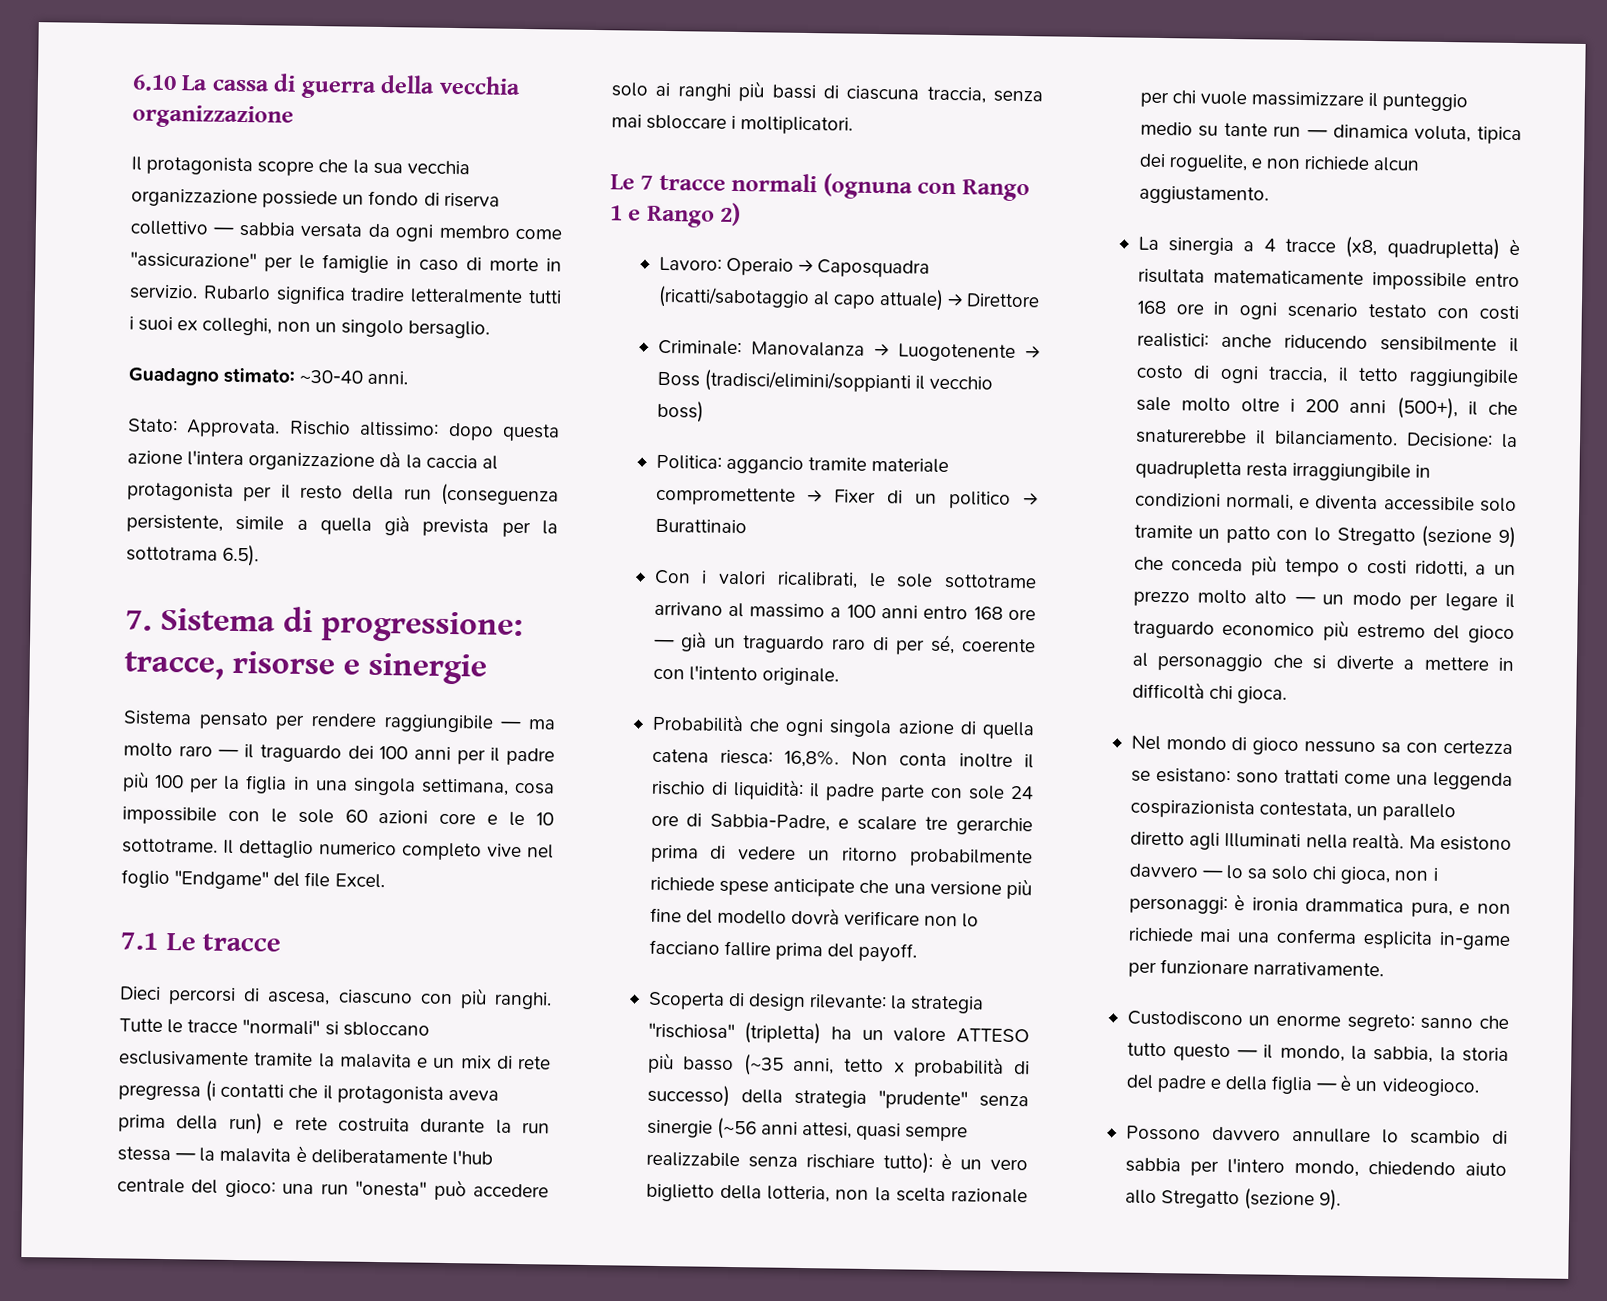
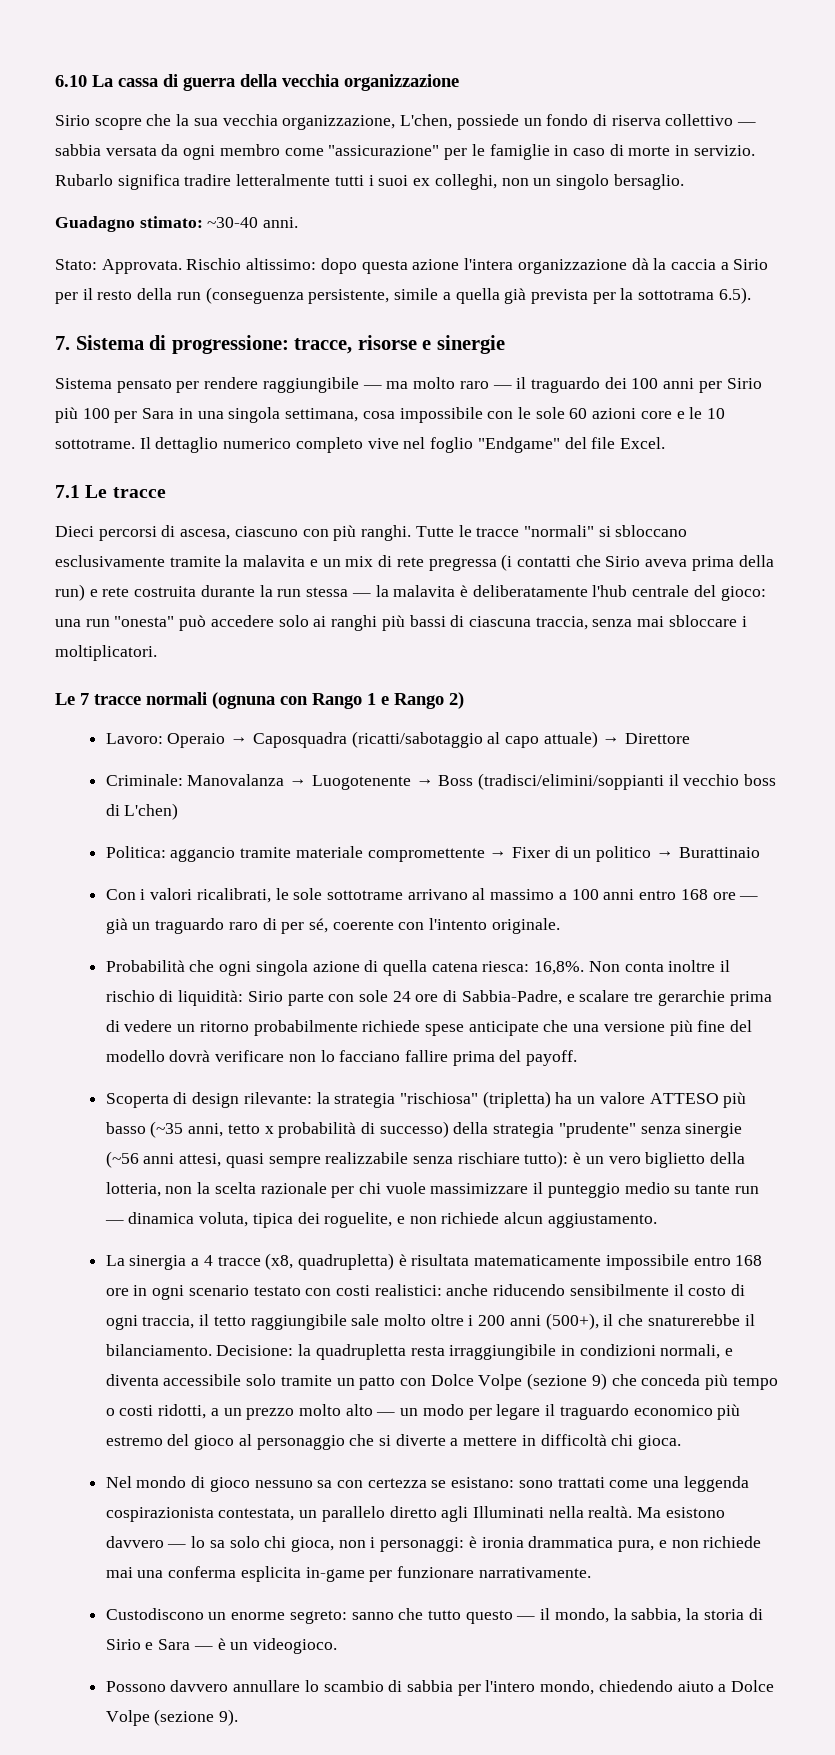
- Il protagonista scopre che la sua vecchia organizzazione possiede un fondo di riserva collettivo — sabbia versata da ogni membro come "assicurazione" per le famiglie in caso di morte in servizio.
+ Sirio scopre che la sua vecchia organizzazione, L'chen, possiede un fondo di riserva collettivo — sabbia versata da ogni membro come "assicurazione" per le famiglie in caso di morte in servizio.
- Rischio altissimo: dopo questa azione l'intera organizzazione dà la caccia al protagonista per il resto della run (conseguenza persistente, simile a quella già prevista per la sottotrama 6.5).
+ Rischio altissimo: dopo questa azione l'intera organizzazione dà la caccia a Sirio per il resto della run (conseguenza persistente, simile a quella già prevista per la sottotrama 6.5).
- Sistema pensato per rendere raggiungibile — ma molto raro — il traguardo dei 100 anni per il padre più 100 per la figlia in una singola settimana, cosa impossibile con le sole 60 azioni core e le 10 sottotrame.
+ Sistema pensato per rendere raggiungibile — ma molto raro — il traguardo dei 100 anni per Sirio più 100 per Sara in una singola settimana, cosa impossibile con le sole 60 azioni core e le 10 sottotrame.
- Tutte le tracce "normali" si sbloccano esclusivamente tramite la malavita e un mix di rete pregressa (i contatti che il protagonista aveva prima della run) e rete costruita durante la run stessa — la malavita è deliberatamente l'hub centrale del gioco: una run "onesta" può accedere solo ai ranghi più bassi di ciascuna traccia, senza mai sbloccare i moltiplicatori.
+ Tutte le tracce "normali" si sbloccano esclusivamente tramite la malavita e un mix di rete pregressa (i contatti che Sirio aveva prima della run) e rete costruita durante la run stessa — la malavita è deliberatamente l'hub centrale del gioco: una run "onesta" può accedere solo ai ranghi più bassi di ciascuna traccia, senza mai sbloccare i moltiplicatori.
- Criminale: Manovalanza → Luogotenente → Boss (tradisci/elimini/soppianti il vecchio boss)
+ Criminale: Manovalanza → Luogotenente → Boss (tradisci/elimini/soppianti il vecchio boss di L'chen)
- Non conta inoltre il rischio di liquidità: il padre parte con sole 24 ore di Sabbia-Padre, e scalare tre gerarchie prima di vedere un ritorno probabilmente richiede spese anticipate che una versione più fine del modello dovrà verificare non lo facciano fallire prima del payoff.
+ Non conta inoltre il rischio di liquidità: Sirio parte con sole 24 ore di Sabbia-Padre, e scalare tre gerarchie prima di vedere un ritorno probabilmente richiede spese anticipate che una versione più fine del modello dovrà verificare non lo facciano fallire prima del payoff.
- Decisione: la quadrupletta resta irraggiungibile in condizioni normali, e diventa accessibile solo tramite un patto con lo Stregatto (sezione 9) che conceda più tempo o costi ridotti, a un prezzo molto alto — un modo per legare il traguardo economico più estremo del gioco al personaggio che si diverte a mettere in difficoltà chi gioca.
+ Decisione: la quadrupletta resta irraggiungibile in condizioni normali, e diventa accessibile solo tramite un patto con Dolce Volpe (sezione 9) che conceda più tempo o costi ridotti, a un prezzo molto alto — un modo per legare il traguardo economico più estremo del gioco al personaggio che si diverte a mettere in difficoltà chi gioca.
- Custodiscono un enorme segreto: sanno che tutto questo — il mondo, la sabbia, la storia del padre e della figlia — è un videogioco.
+ Custodiscono un enorme segreto: sanno che tutto questo — il mondo, la sabbia, la storia di Sirio e Sara — è un videogioco.
- Possono davvero annullare lo scambio di sabbia per l'intero mondo, chiedendo aiuto allo Stregatto (sezione 9).
+ Possono davvero annullare lo scambio di sabbia per l'intero mondo, chiedendo aiuto a Dolce Volpe (sezione 9).

